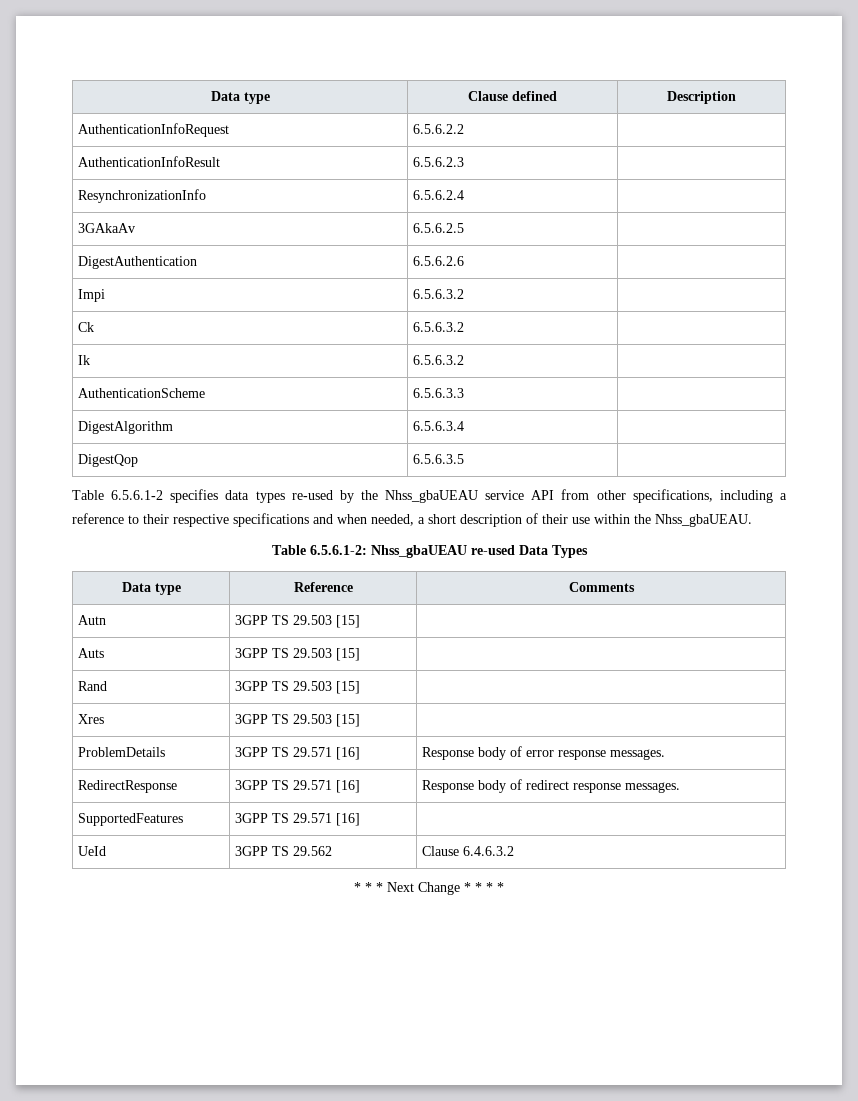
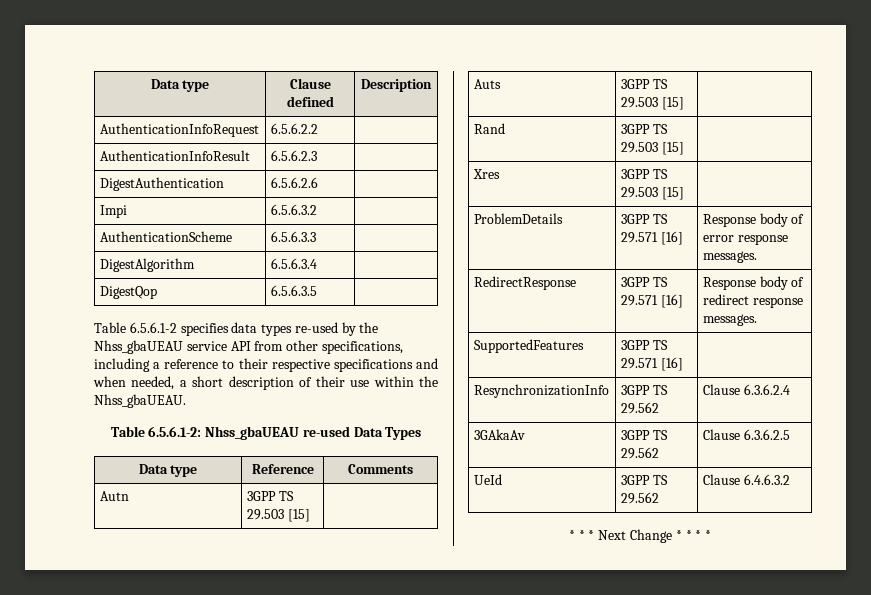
- ResynchronizationInfo | 6.5.6.2.4 |
- 3GAkaAv | 6.5.6.2.5 |
- Ck | 6.5.6.3.2 |
- Ik | 6.5.6.3.2 |
+ ResynchronizationInfo | 3GPP TS 29.562 | Clause 6.3.6.2.4
+ 3GAkaAv | 3GPP TS 29.562 | Clause 6.3.6.2.5

